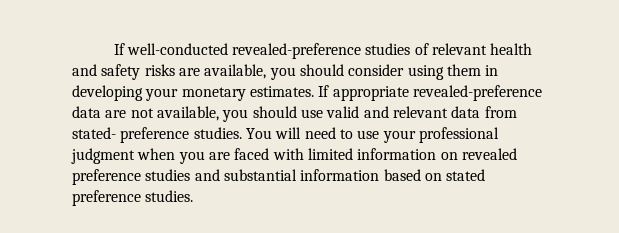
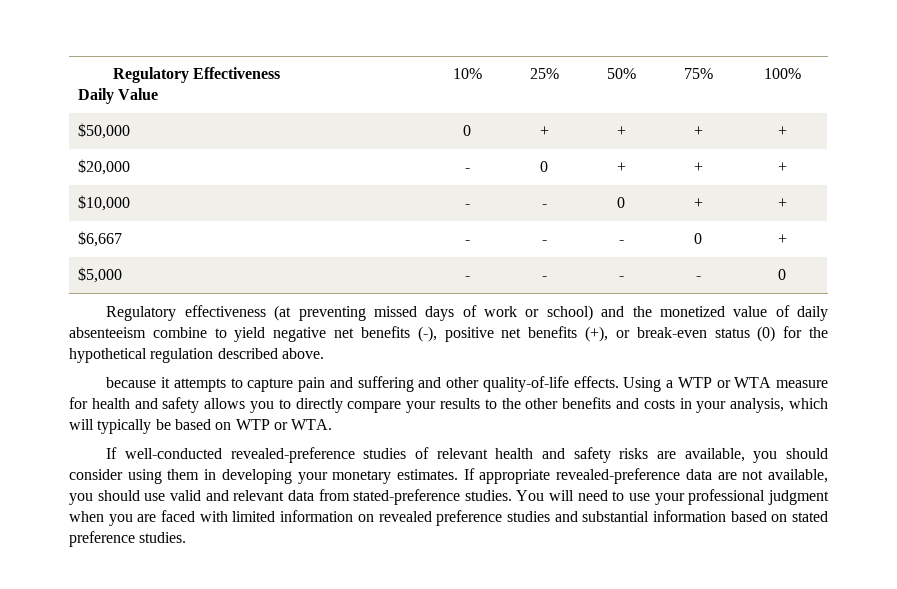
+ Regulatory Effectiveness
+ Daily Value | 10% | 25% | 50% | 75% | 100%
+ $50,000 | 0 | + | + | + | +
+ $20,000 | - | 0 | + | + | +
+ $10,000 | - | - | 0 | + | +
+ $6,667 | - | - | - | 0 | +
+ $5,000 | - | - | - | - | 0
+ Regulatory effectiveness (at preventing missed days of work or school) and the monetized value of daily absenteeism combine to yield negative net benefits (-), positive net benefits (+), or break-even status (0) for the hypothetical regulation described above.
+ because it attempts to capture pain and suffering and other quality-of-life effects. Using a WTP or WTA measure for health and safety allows you to directly compare your results to the other benefits and costs in your analysis, which will typically be based on WTP or WTA.
- If appropriate revealed-preference data are not available, you should use valid and relevant data from stated- preference studies.
+ If appropriate revealed-preference data are not available, you should use valid and relevant data from stated-preference studies.

